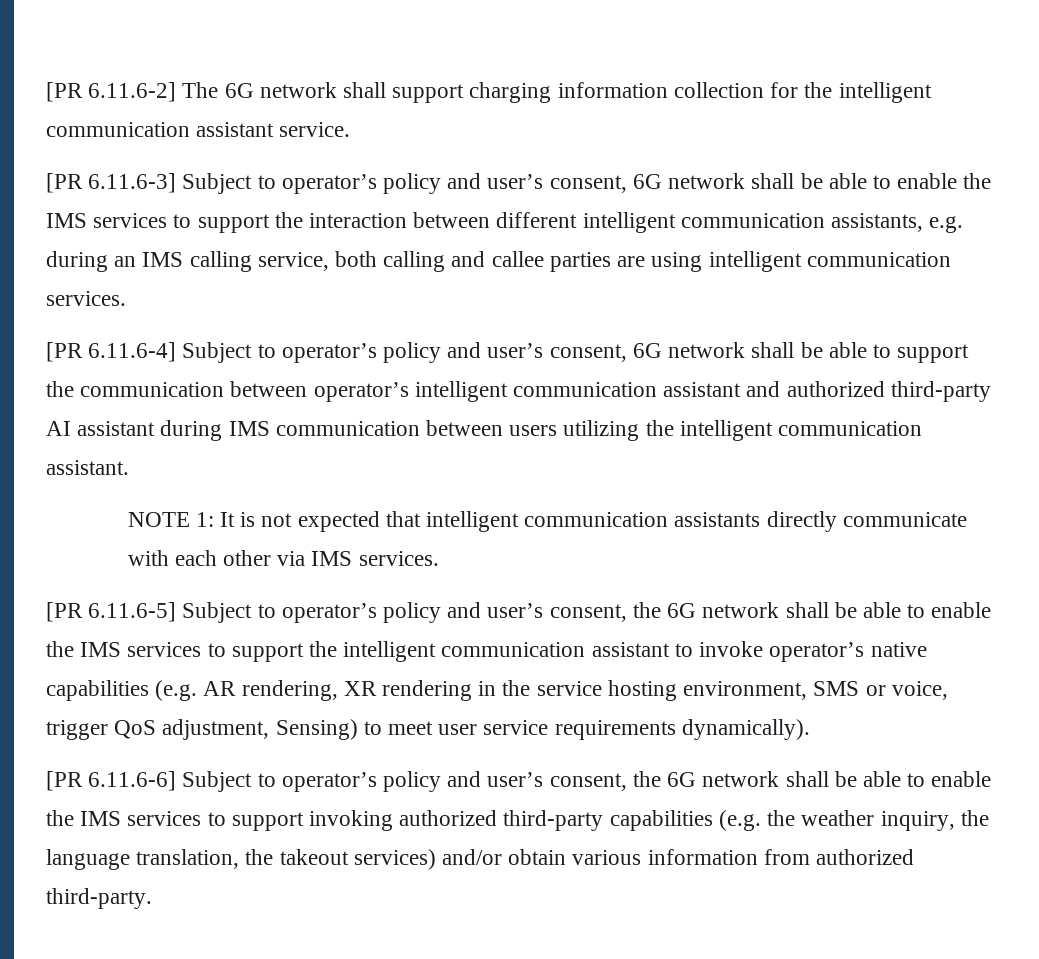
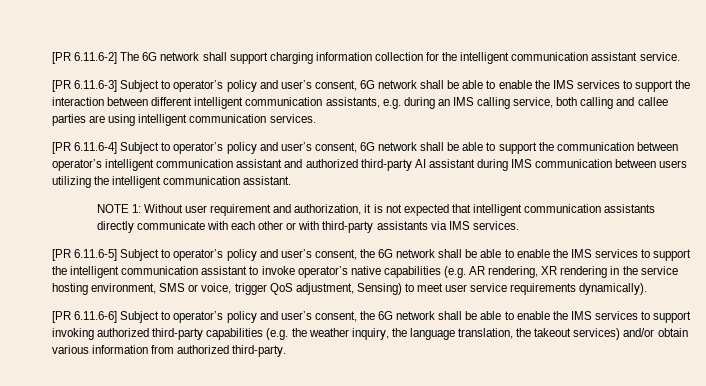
- NOTE 1: It is not expected that intelligent communication assistants directly communicate with each other via IMS services.
+ NOTE 1: Without user requirement and authorization, it is not expected that intelligent communication assistants directly communicate with each other or with third-party assistants via IMS services.

